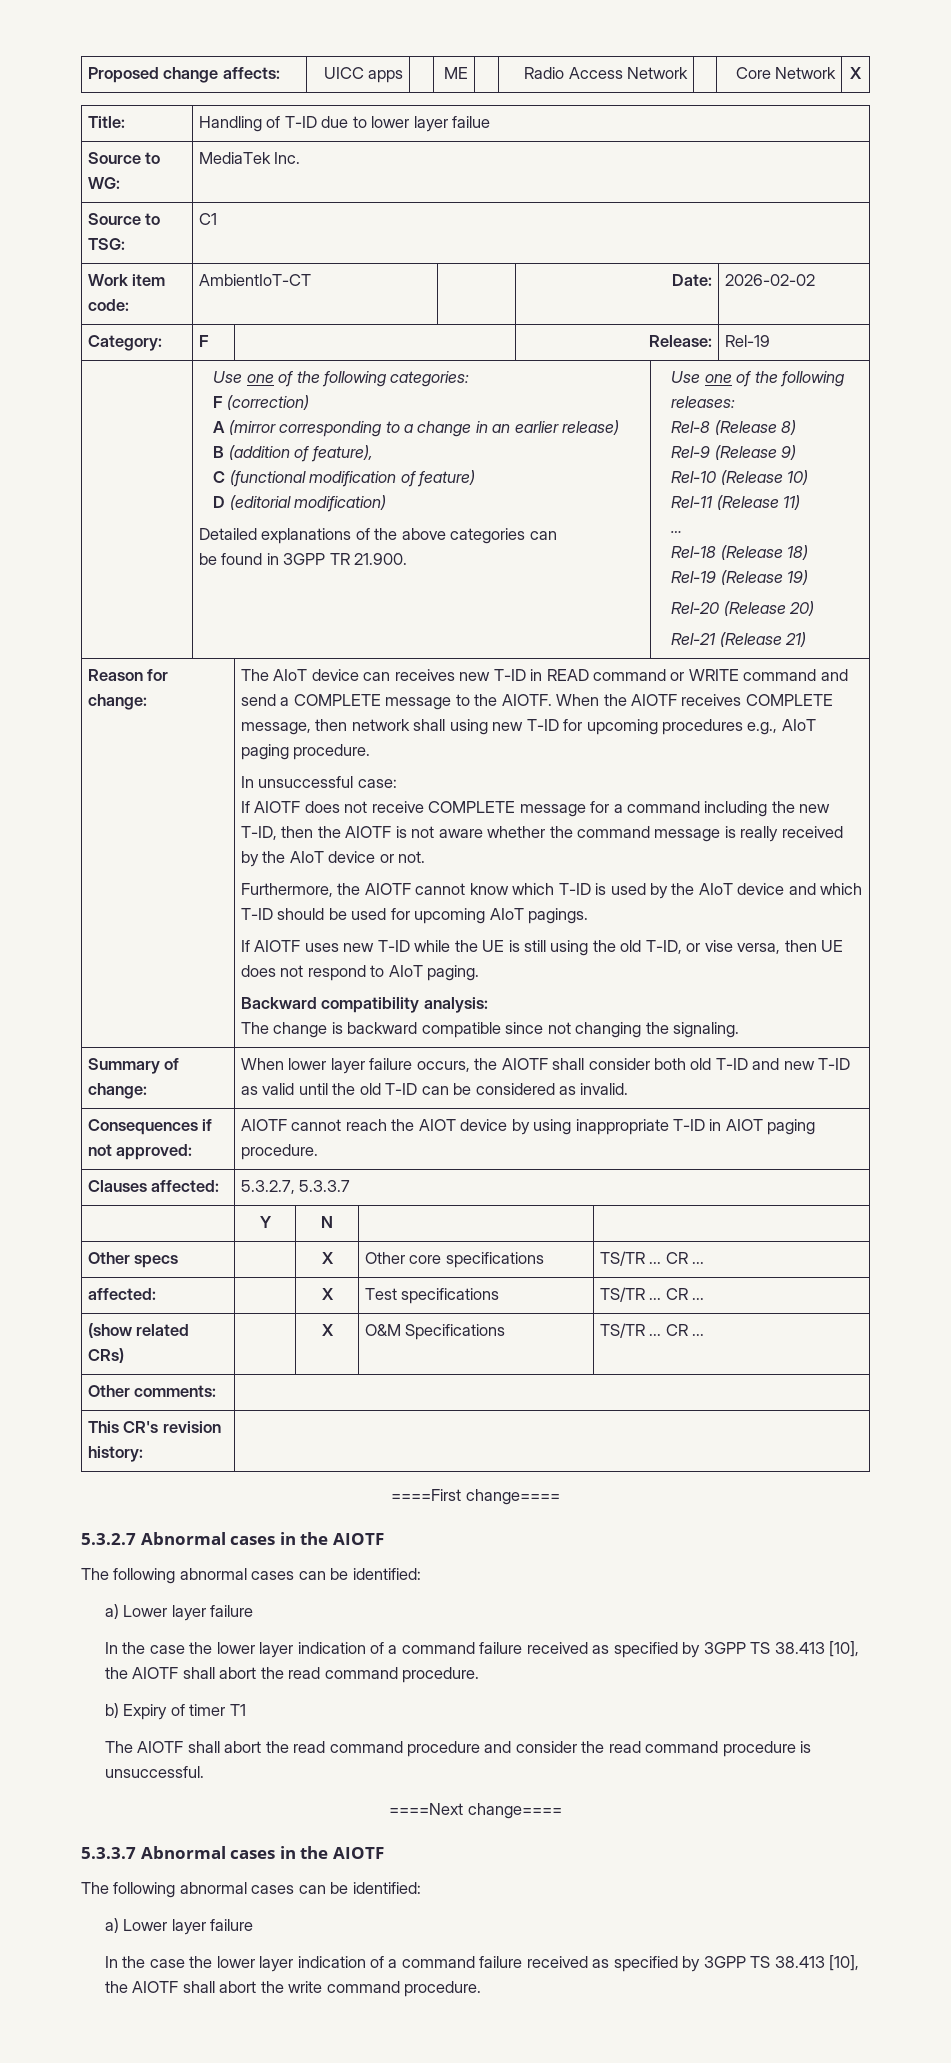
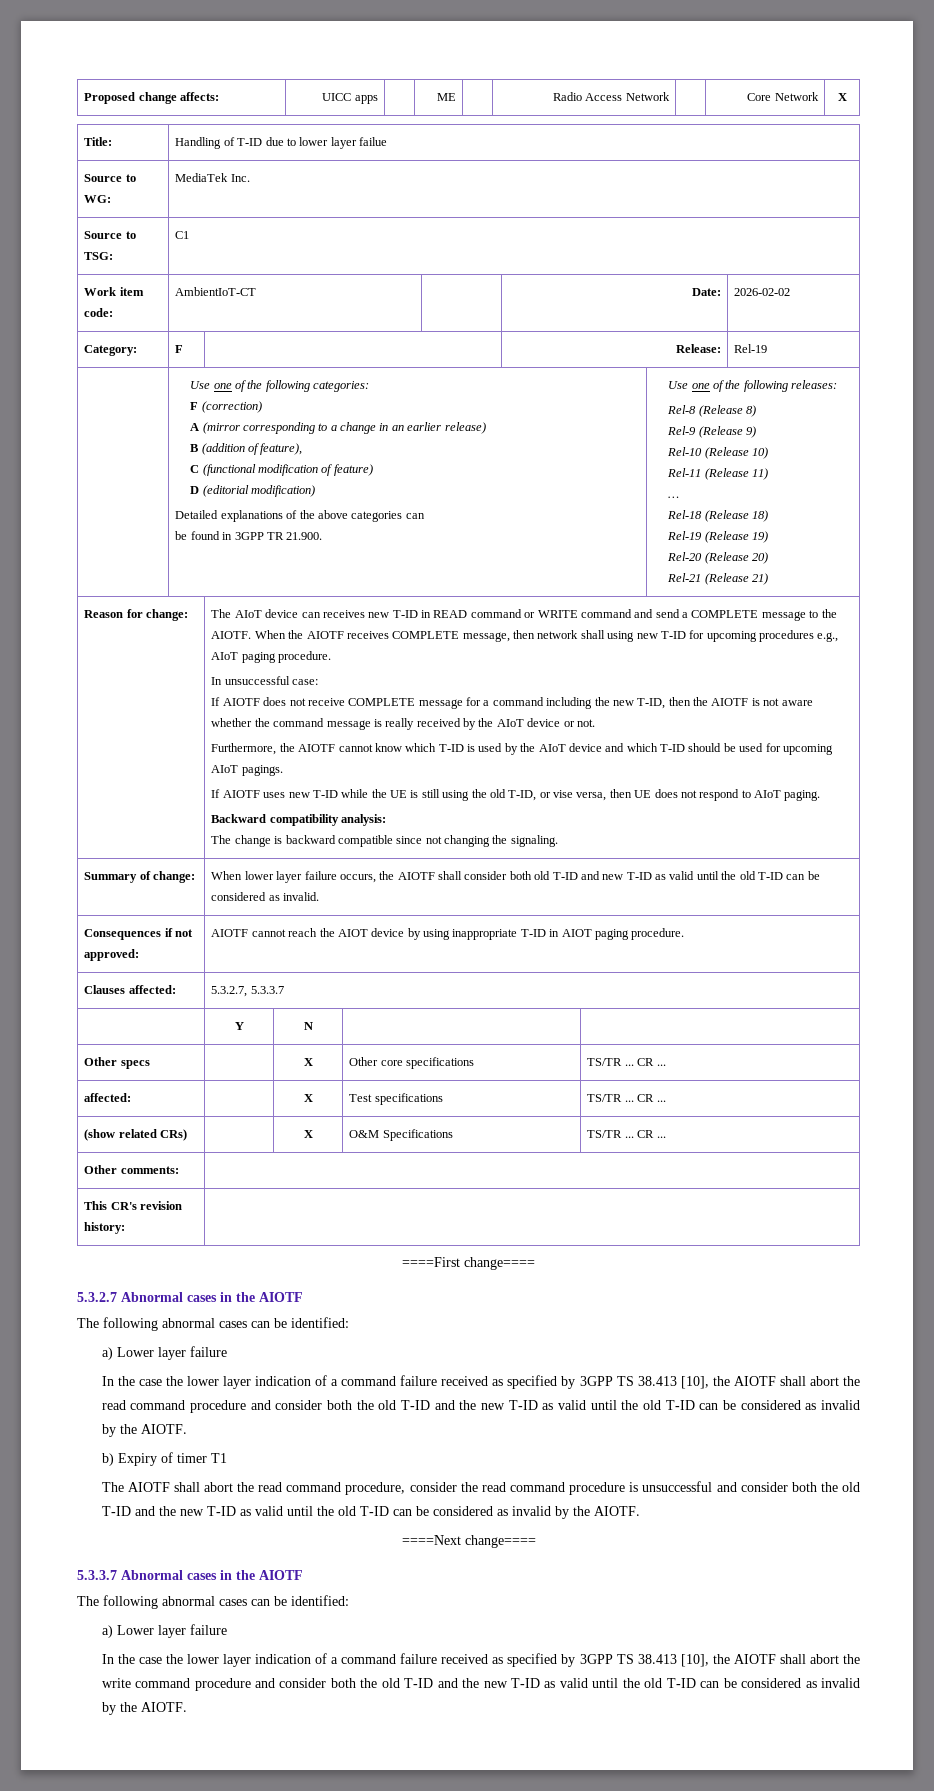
- In the case the lower layer indication of a command failure received as specified by 3GPP TS 38.413 [10], the AIOTF shall abort the read command procedure.
+ In the case the lower layer indication of a command failure received as specified by 3GPP TS 38.413 [10], the AIOTF shall abort the read command procedure and consider both the old T-ID and the new T-ID as valid until the old T-ID can be considered as invalid by the AIOTF.
- The AIOTF shall abort the read command procedure and consider the read command procedure is unsuccessful.
+ The AIOTF shall abort the read command procedure, consider the read command procedure is unsuccessful and consider both the old T-ID and the new T-ID as valid until the old T-ID can be considered as invalid by the AIOTF.
- In the case the lower layer indication of a command failure received as specified by 3GPP TS 38.413 [10], the AIOTF shall abort the write command procedure.
+ In the case the lower layer indication of a command failure received as specified by 3GPP TS 38.413 [10], the AIOTF shall abort the write command procedure and consider both the old T-ID and the new T-ID as valid until the old T-ID can be considered as invalid by the AIOTF.

